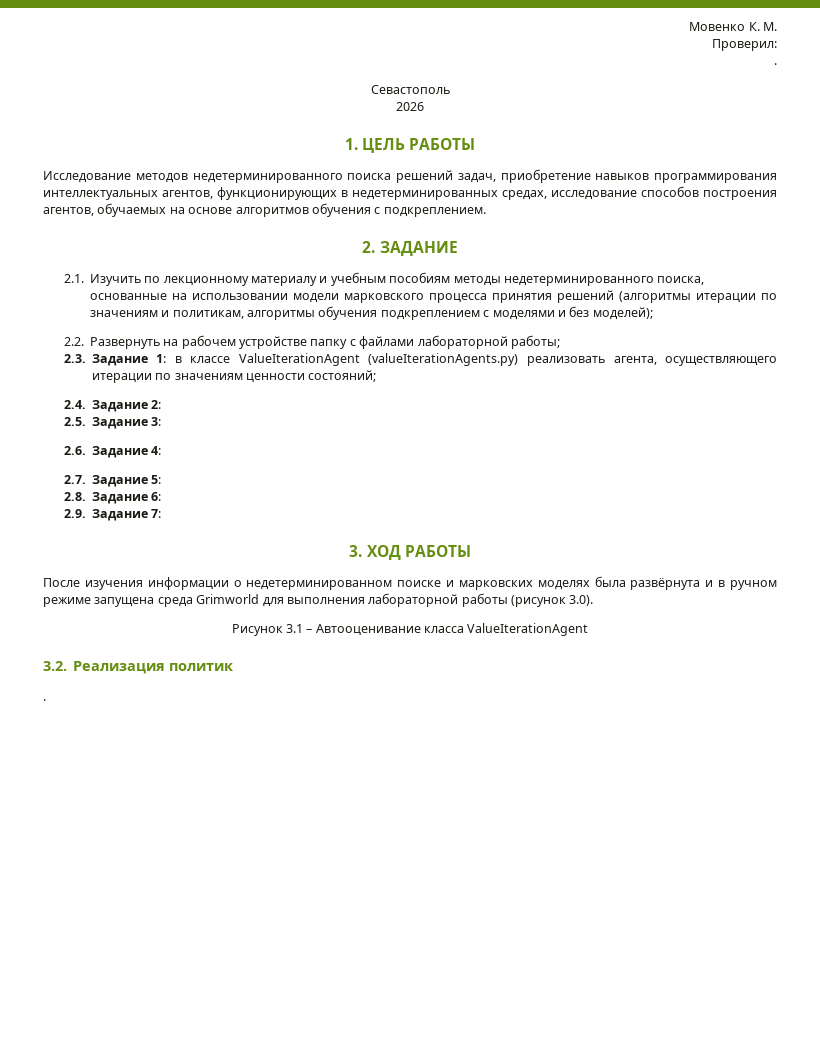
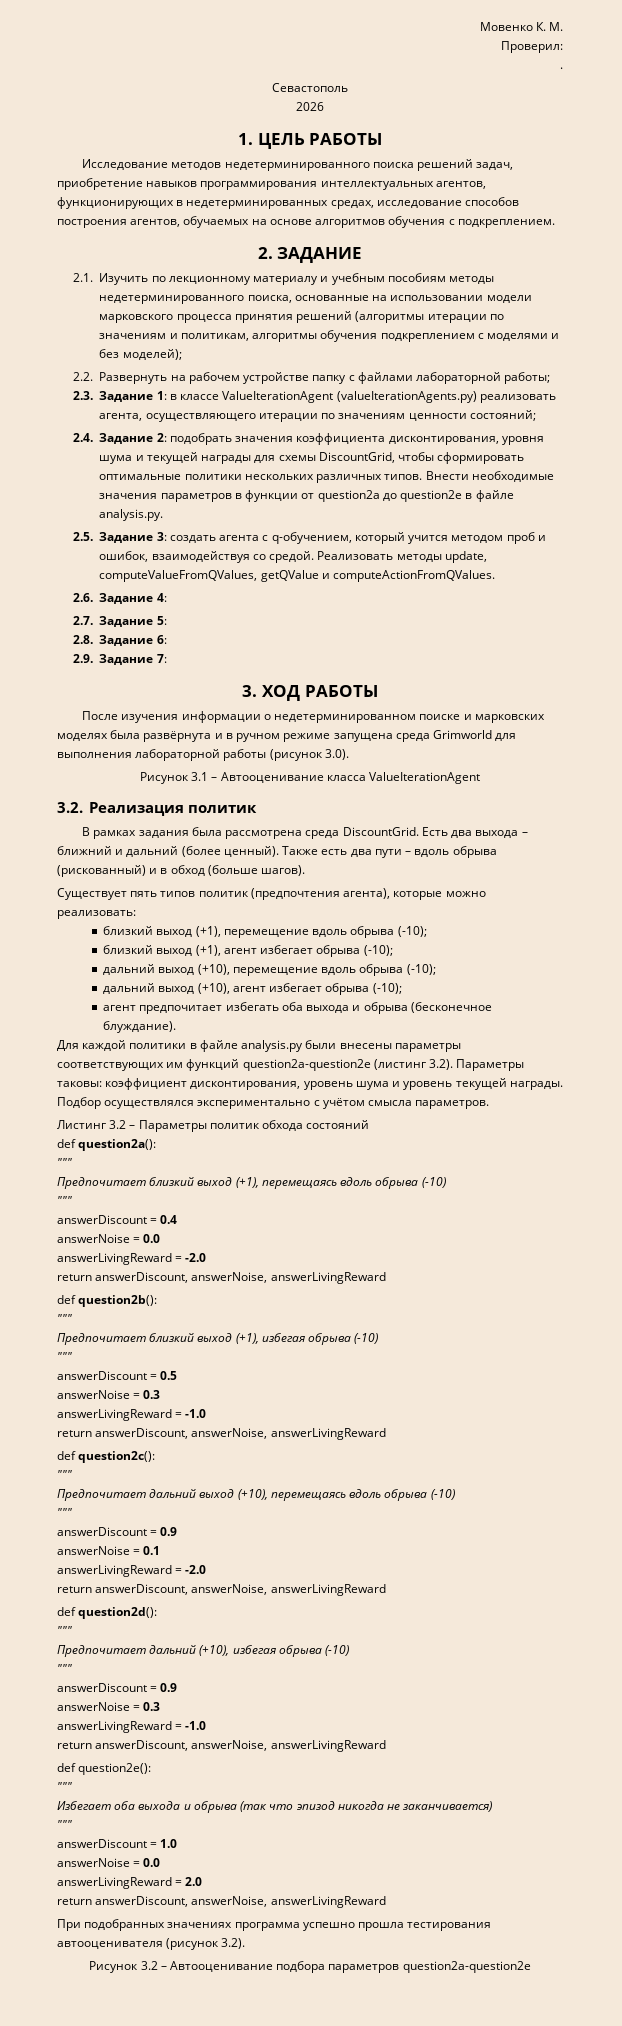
- 2.4. Задание 2:
- 2.5. Задание 3:
+ 2.4. Задание 2: подобрать значения коэффициента дисконтирования, уровня шума и текущей награды для схемы DiscountGrid, чтобы сформировать оптимальные политики нескольких различных типов. Внести необходимые значения параметров в функции от question2a до question2e в файле analysis.py.
+ 2.5. Задание 3: создать агента с q-обучением, который учится методом проб и ошибок, взаимодействуя со средой. Реализовать методы update, computeValueFromQValues, getQValue и computeActionFromQValues.
  3.2. Реализация политик
- .
+ В рамках задания была рассмотрена среда DiscountGrid. Есть два выхода – ближний и дальний (более ценный). Также есть два пути – вдоль обрыва (рискованный) и в обход (больше шагов).
+ Существует пять типов политик (предпочтения агента), которые можно реализовать:
+ близкий выход (+1), перемещение вдоль обрыва (-10);
+ близкий выход (+1), агент избегает обрыва (-10);
+ дальний выход (+10), перемещение вдоль обрыва (-10);
+ дальний выход (+10), агент избегает обрыва (-10);
+ агент предпочитает избегать оба выхода и обрыва (бесконечное блуждание).
+ Для каждой политики в файле analysis.py были внесены параметры соответствующих им функций question2a-question2e (листинг 3.2). Параметры таковы: коэффициент дисконтирования, уровень шума и уровень текущей награды. Подбор осуществлялся экспериментально с учётом смысла параметров.
+ Листинг 3.2 – Параметры политик обхода состояний
+ def question2a():
+ """
+ Предпочитает близкий выход (+1), перемещаясь вдоль обрыва (-10)
+ """
+ answerDiscount = 0.4
+ answerNoise = 0.0
+ answerLivingReward = -2.0
+ return answerDiscount, answerNoise, answerLivingReward
+ def question2b():
+ """
+ Предпочитает близкий выход (+1), избегая обрыва (-10)
+ """
+ answerDiscount = 0.5
+ answerNoise = 0.3
+ answerLivingReward = -1.0
+ return answerDiscount, answerNoise, answerLivingReward
+ def question2c():
+ """
+ Предпочитает дальний выход (+10), перемещаясь вдоль обрыва (-10)
+ """
+ answerDiscount = 0.9
+ answerNoise = 0.1
+ answerLivingReward = -2.0
+ return answerDiscount, answerNoise, answerLivingReward
+ def question2d():
+ """
+ Предпочитает дальний (+10), избегая обрыва (-10)
+ """
+ answerDiscount = 0.9
+ answerNoise = 0.3
+ answerLivingReward = -1.0
+ return answerDiscount, answerNoise, answerLivingReward
+ def question2e():
+ """
+ Избегает оба выхода и обрыва (так что эпизод никогда не заканчивается)
+ """
+ answerDiscount = 1.0
+ answerNoise = 0.0
+ answerLivingReward = 2.0
+ return answerDiscount, answerNoise, answerLivingReward
+ При подобранных значениях программа успешно прошла тестирования автооценивателя (рисунок 3.2).
+ Рисунок 3.2 – Автооценивание подбора параметров question2a-question2e

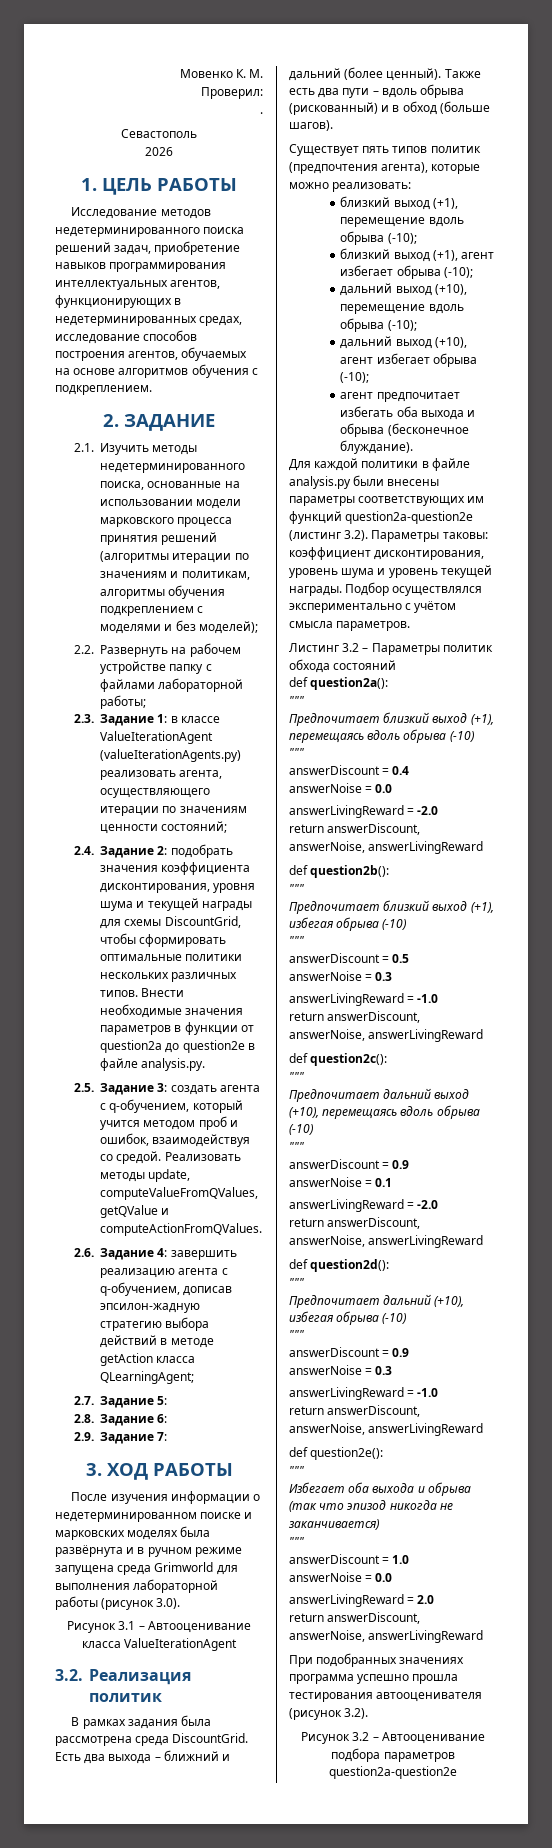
- 2.1. Изучить по лекционному материалу и учебным пособиям методы недетерминированного поиска, основанные на использовании модели марковского процесса принятия решений (алгоритмы итерации по значениям и политикам, алгоритмы обучения подкреплением с моделями и без моделей);
+ 2.1. Изучить методы недетерминированного поиска, основанные на использовании модели марковского процесса принятия решений (алгоритмы итерации по значениям и политикам, алгоритмы обучения подкреплением с моделями и без моделей);
- 2.6. Задание 4:
+ 2.6. Задание 4: завершить реализацию агента с q-обучением, дописав эпсилон-жадную стратегию выбора действий в методе getAction класса QLearningAgent;

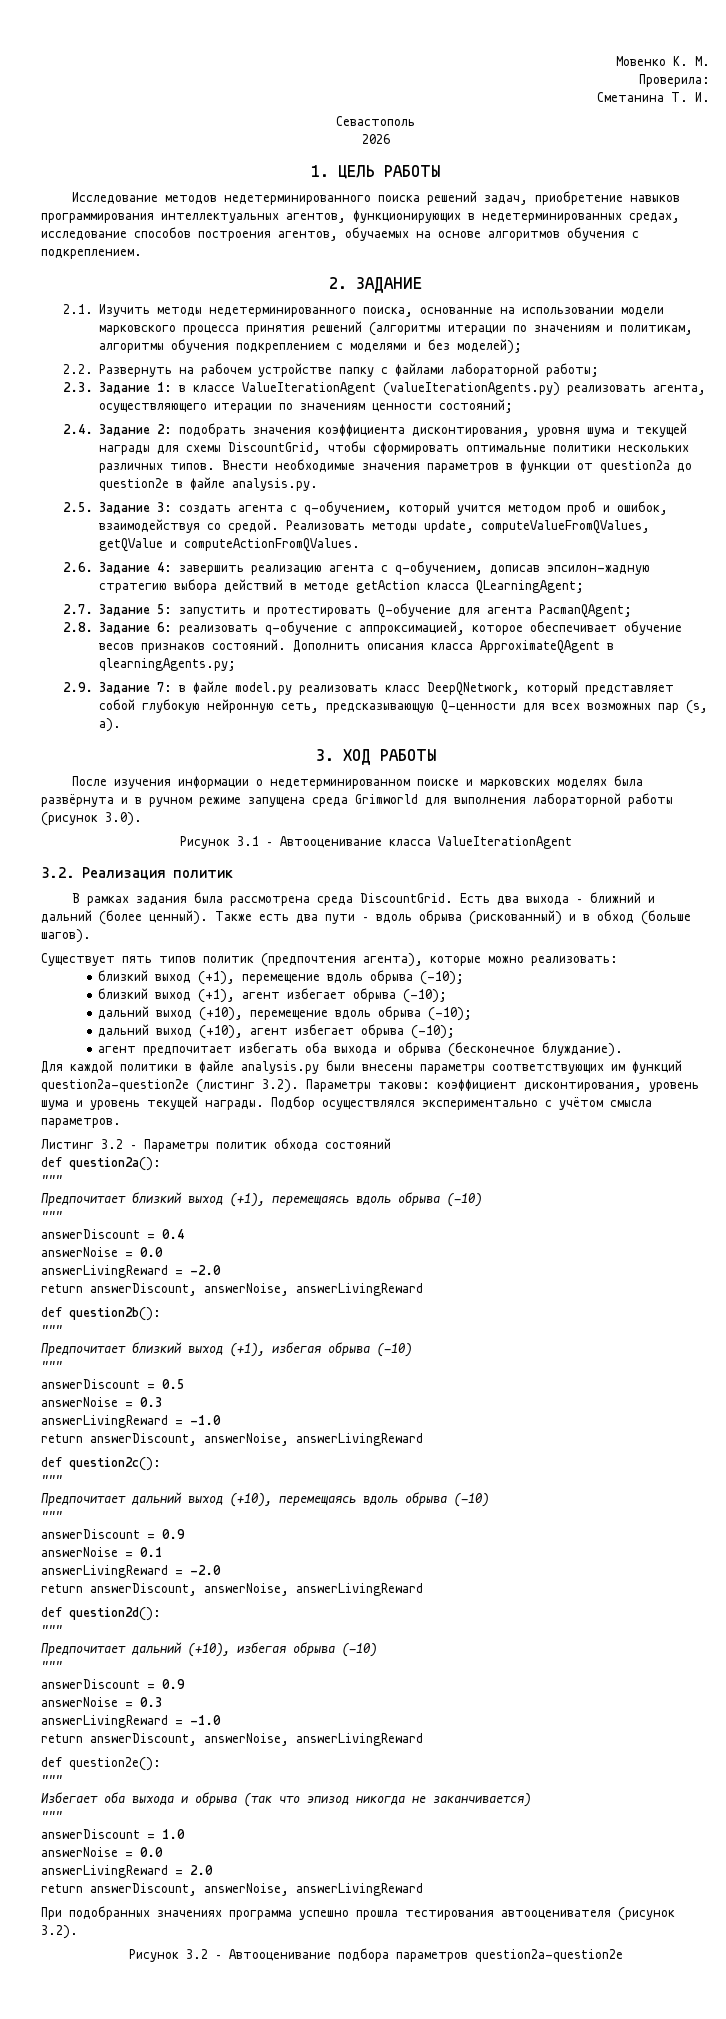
- Проверил:
- .
+ Проверила:
+ Сметанина Т. И.
- 2.7. Задание 5:
- 2.8. Задание 6:
- 2.9. Задание 7:
+ 2.7. Задание 5: запустить и протестировать Q-обучение для агента PacmanQAgent;
+ 2.8. Задание 6: реализовать q-обучение с аппроксимацией, которое обеспечивает обучение весов признаков состояний. Дополнить описания класса ApproximateQAgent в qlearningAgents.py;
+ 2.9. Задание 7: в файле model.py реализовать класс DeepQNetwork, который представляет собой глубокую нейронную сеть, предсказывающую Q-ценности для всех возможных пар (s, a).

